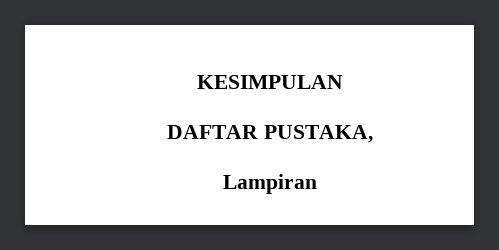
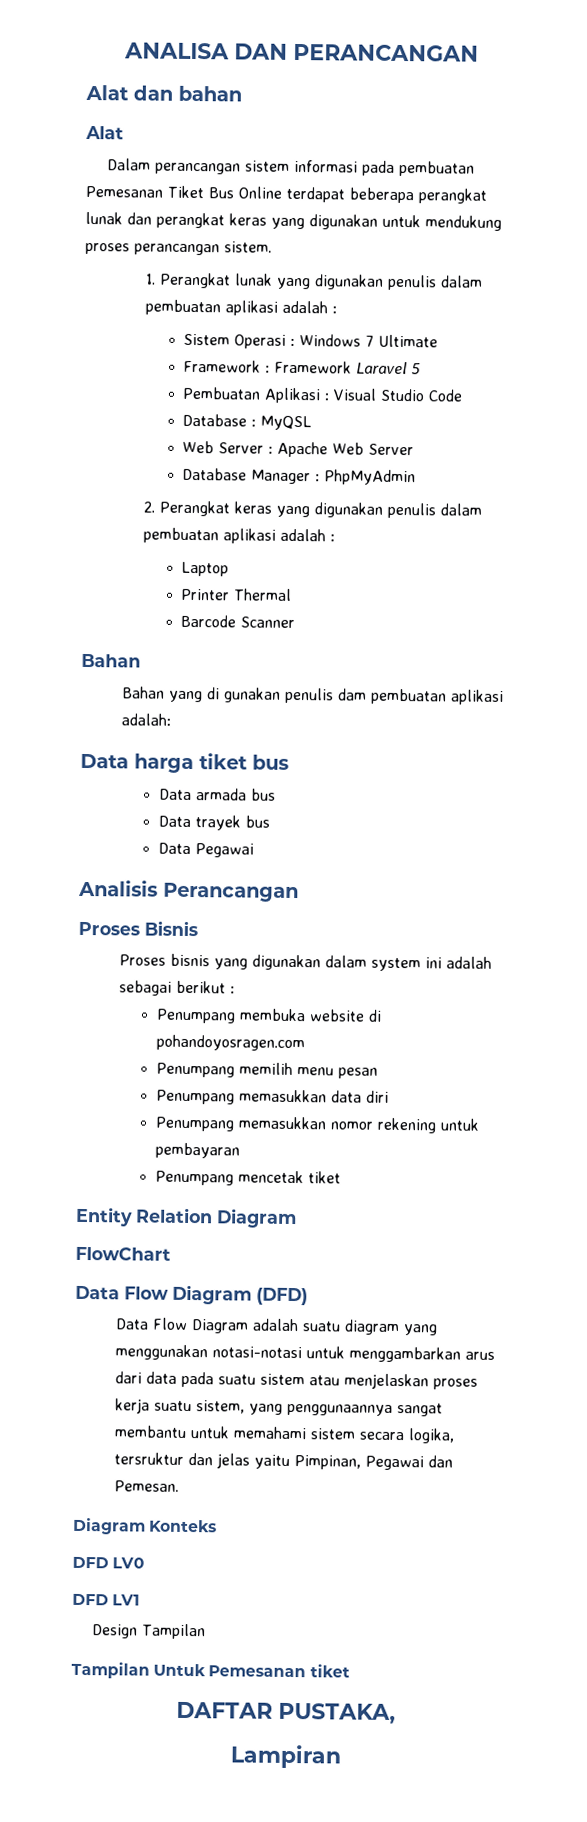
- KESIMPULAN
+ ANALISA DAN PERANCANGAN
+ Alat dan bahan
+ Alat
+ Dalam perancangan sistem informasi pada pembuatan Pemesanan Tiket Bus Online terdapat beberapa perangkat lunak dan perangkat keras yang digunakan untuk mendukung proses perancangan sistem.
+ 1. Perangkat lunak yang digunakan penulis dalam pembuatan aplikasi adalah :
+ Sistem Operasi : Windows 7 Ultimate
+ Framework : Framework Laravel 5
+ Pembuatan Aplikasi : Visual Studio Code
+ Database : MyQSL
+ Web Server : Apache Web Server
+ Database Manager : PhpMyAdmin
+ 2. Perangkat keras yang digunakan penulis dalam pembuatan aplikasi adalah :
+ Laptop
+ Printer Thermal
+ Barcode Scanner
+ Bahan
+ Bahan yang di gunakan penulis dam pembuatan aplikasi adalah:
+ Data harga tiket bus
+ Data armada bus
+ Data trayek bus
+ Data Pegawai
+ Analisis Perancangan
+ Proses Bisnis
+ Proses bisnis yang digunakan dalam system ini adalah sebagai berikut :
+ Penumpang membuka website di pohandoyosragen.com
+ Penumpang memilih menu pesan
+ Penumpang memasukkan data diri
+ Penumpang memasukkan nomor rekening untuk pembayaran
+ Penumpang mencetak tiket
+ Entity Relation Diagram
+ FlowChart
+ Data Flow Diagram (DFD)
+ Data Flow Diagram adalah suatu diagram yang menggunakan notasi-notasi untuk menggambarkan arus dari data pada suatu sistem atau menjelaskan proses kerja suatu sistem, yang penggunaannya sangat membantu untuk memahami sistem secara logika, tersruktur dan jelas yaitu Pimpinan, Pegawai dan Pemesan.
+ Diagram Konteks
+ DFD LV0
+ DFD LV1
+ Design Tampilan
+ Tampilan Untuk Pemesanan tiket

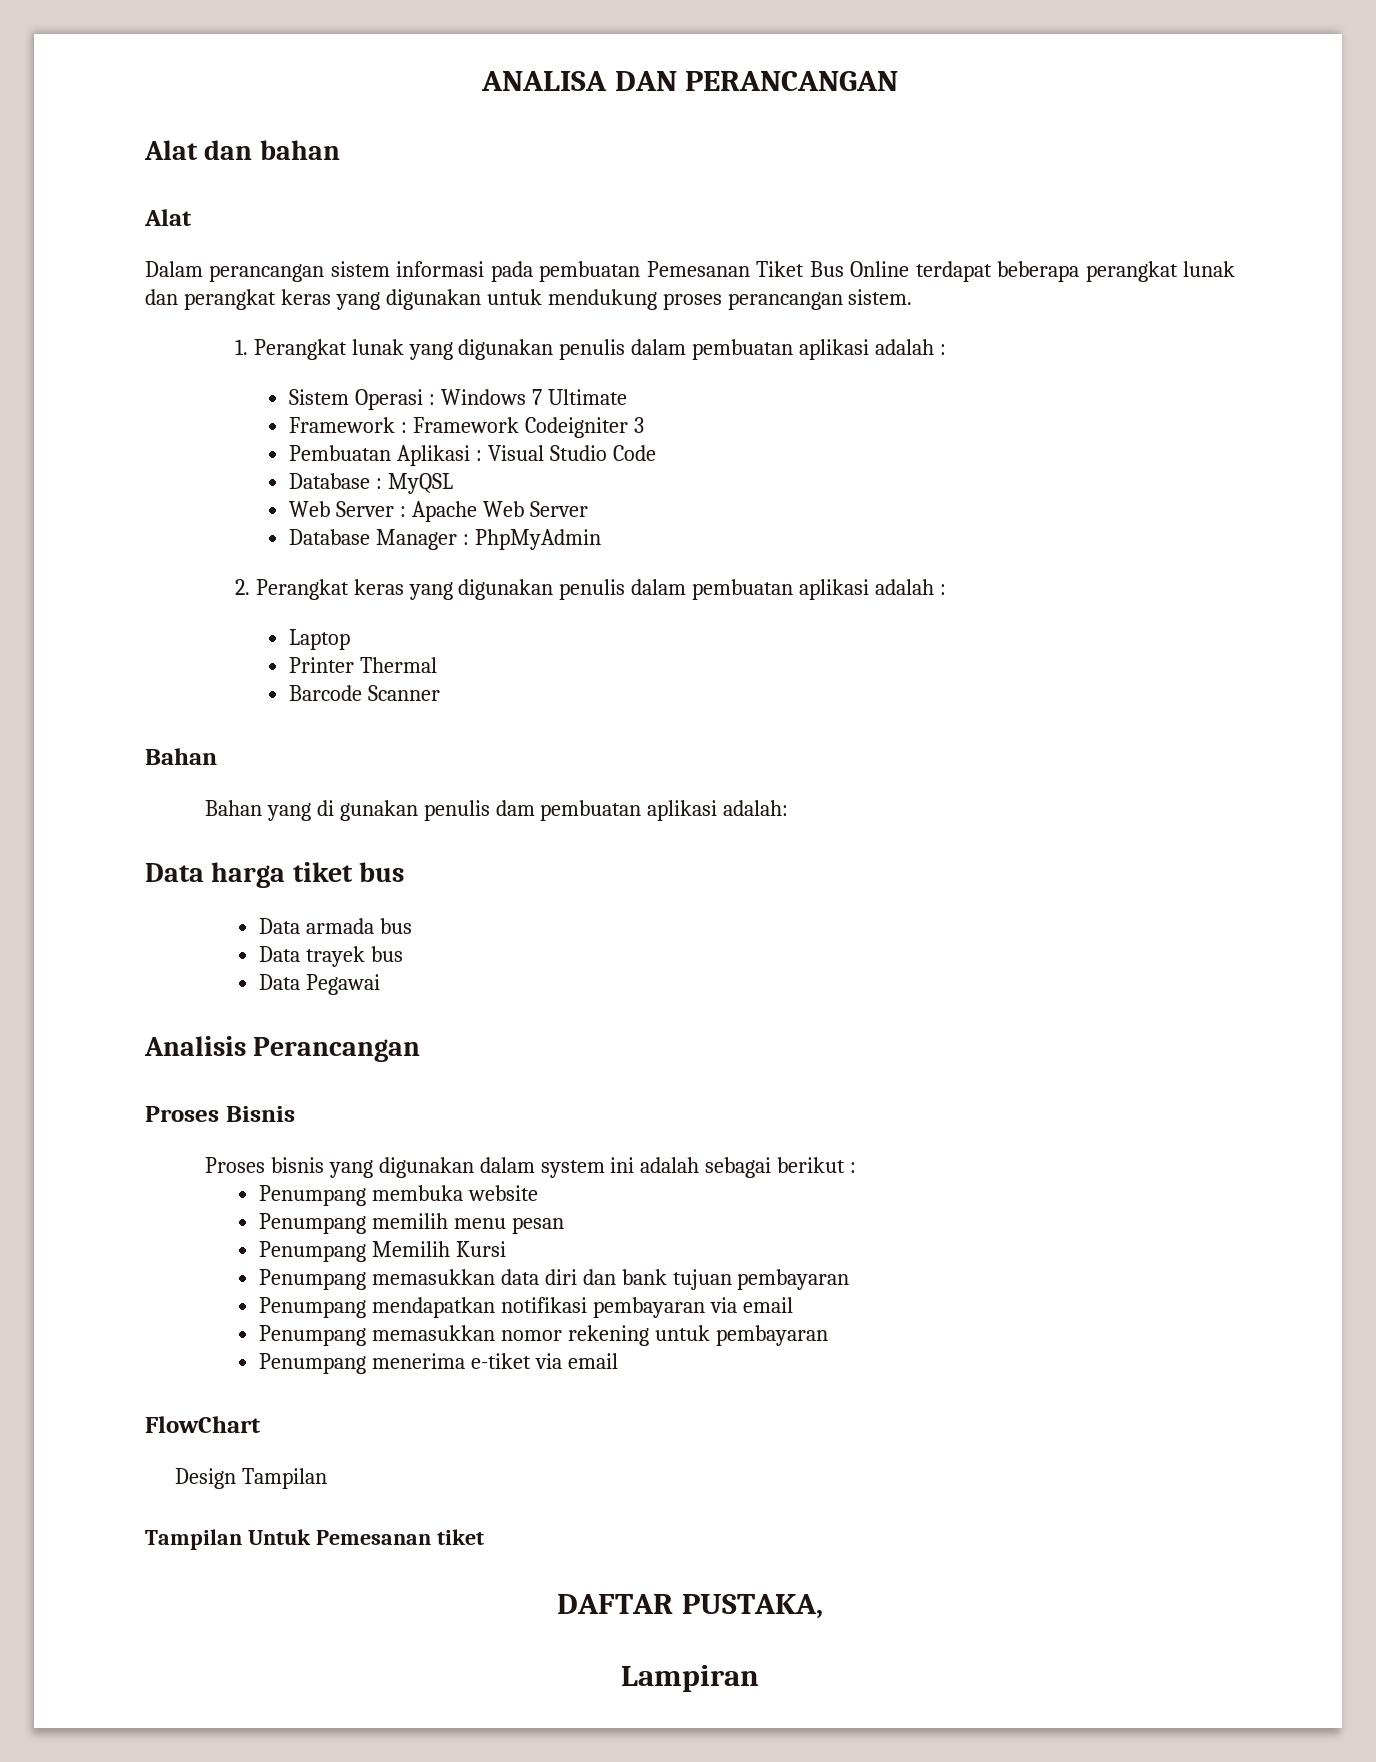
- Framework : Framework Laravel 5
+ Framework : Framework Codeigniter 3
- Penumpang membuka website di pohandoyosragen.com
+ Penumpang membuka website
+ Penumpang Memilih Kursi
- Penumpang memasukkan data diri
+ Penumpang memasukkan data diri dan bank tujuan pembayaran
+ Penumpang mendapatkan notifikasi pembayaran via email
- Penumpang mencetak tiket
- Entity Relation Diagram
+ Penumpang menerima e-tiket via email
  FlowChart
- Data Flow Diagram (DFD)
- Data Flow Diagram adalah suatu diagram yang menggunakan notasi-notasi untuk menggambarkan arus dari data pada suatu sistem atau menjelaskan proses kerja suatu sistem, yang penggunaannya sangat membantu untuk memahami sistem secara logika, tersruktur dan jelas yaitu Pimpinan, Pegawai dan Pemesan.
- Diagram Konteks
- DFD LV0
- DFD LV1

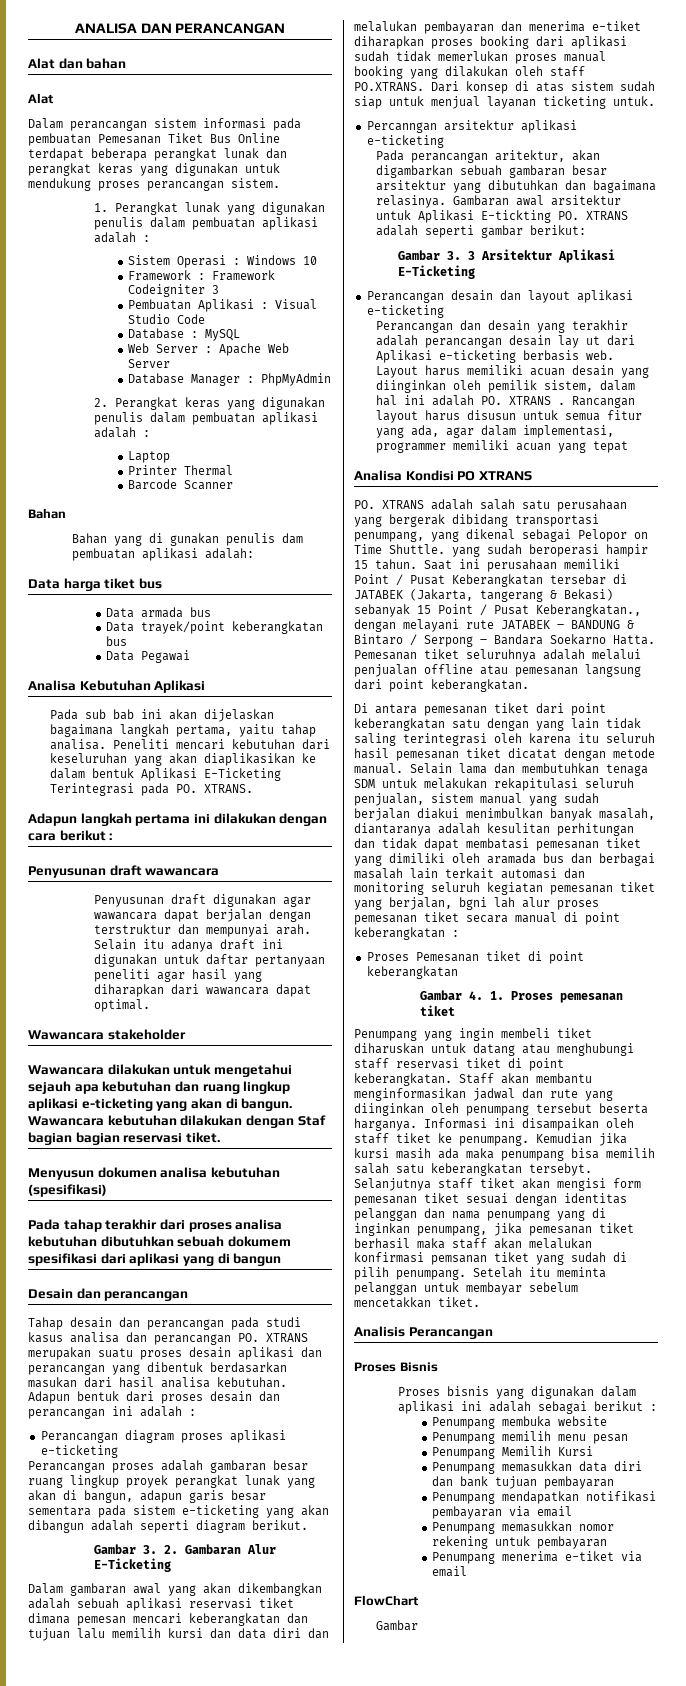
- Sistem Operasi : Windows 7 Ultimate
+ Sistem Operasi : Windows 10
- Database : MyQSL
+ Database : MySQL
- Data trayek bus
+ Data trayek/point keberangkatan bus
+ Analisa Kebutuhan Aplikasi
+ Pada sub bab ini akan dijelaskan bagaimana langkah pertama, yaitu tahap analisa. Peneliti mencari kebutuhan dari keseluruhan yang akan diaplikasikan ke dalam bentuk Aplikasi E-Ticketing Terintegrasi pada PO. XTRANS.
+ Adapun langkah pertama ini dilakukan dengan cara berikut :
+ Penyusunan draft wawancara
+ Penyusunan draft digunakan agar wawancara dapat berjalan dengan terstruktur dan mempunyai arah. Selain itu adanya draft ini digunakan untuk daftar pertanyaan peneliti agar hasil yang diharapkan dari wawancara dapat optimal.
+ Wawancara stakeholder
+ Wawancara dilakukan untuk mengetahui sejauh apa kebutuhan dan ruang lingkup aplikasi e-ticketing yang akan di bangun. Wawancara kebutuhan dilakukan dengan Staf bagian bagian reservasi tiket.
+ Menyusun dokumen analisa kebutuhan (spesifikasi)
+ Pada tahap terakhir dari proses analisa kebutuhan dibutuhkan sebuah dokumem spesifikasi dari aplikasi yang di bangun
+ Desain dan perancangan
+ Tahap desain dan perancangan pada studi kasus analisa dan perancangan PO. XTRANS merupakan suatu proses desain aplikasi dan perancangan yang dibentuk berdasarkan masukan dari hasil analisa kebutuhan. Adapun bentuk dari proses desain dan perancangan ini adalah :
+ Perancangan diagram proses aplikasi e-ticketing
+ Perancangan proses adalah gambaran besar ruang lingkup proyek perangkat lunak yang akan di bangun, adapun garis besar sementara pada sistem e-ticketing yang akan dibangun adalah seperti diagram berikut.
+ Gambar 3. 2. Gambaran Alur E-Ticketing
+ Dalam gambaran awal yang akan dikembangkan adalah sebuah aplikasi reservasi tiket dimana pemesan mencari keberangkatan dan tujuan lalu memilih kursi dan data diri dan melalukan pembayaran dan menerima e-tiket diharapkan proses booking dari aplikasi sudah tidak memerlukan proses manual booking yang dilakukan oleh staff PO.XTRANS. Dari konsep di atas sistem sudah siap untuk menjual layanan ticketing untuk.
+ Percanngan arsitektur aplikasi e-ticketing
+ Pada perancangan aritektur, akan digambarkan sebuah gambaran besar arsitektur yang dibutuhkan dan bagaimana relasinya. Gambaran awal arsitektur untuk Aplikasi E-tickting PO. XTRANS adalah seperti gambar berikut:
+ Gambar 3. 3 Arsitektur Aplikasi E-Ticketing
+ Perancangan desain dan layout aplikasi e-ticketing
+ Perancangan dan desain yang terakhir adalah perancangan desain lay ut dari Aplikasi e-ticketing berbasis web. Layout harus memiliki acuan desain yang diinginkan oleh pemilik sistem, dalam hal ini adalah PO. XTRANS . Rancangan layout harus disusun untuk semua fitur yang ada, agar dalam implementasi, programmer memiliki acuan yang tepat
+ Analisa Kondisi PO XTRANS
+ PO. XTRANS adalah salah satu perusahaan yang bergerak dibidang transportasi penumpang, yang dikenal sebagai Pelopor on Time Shuttle. yang sudah beroperasi hampir 15 tahun. Saat ini perusahaan memiliki Point / Pusat Keberangkatan tersebar di JATABEK (Jakarta, tangerang & Bekasi) sebanyak 15 Point / Pusat Keberangkatan., dengan melayani rute JATABEK – BANDUNG & Bintaro / Serpong – Bandara Soekarno Hatta. Pemesanan tiket seluruhnya adalah melalui penjualan offline atau pemesanan langsung dari point keberangkatan.
+ Di antara pemesanan tiket dari point keberangkatan satu dengan yang lain tidak saling terintegrasi oleh karena itu seluruh hasil pemesanan tiket dicatat dengan metode manual. Selain lama dan membutuhkan tenaga SDM untuk melakukan rekapitulasi seluruh penjualan, sistem manual yang sudah berjalan diakui menimbulkan banyak masalah, diantaranya adalah kesulitan perhitungan dan tidak dapat membatasi pemesanan tiket yang dimiliki oleh aramada bus dan berbagai masalah lain terkait automasi dan monitoring seluruh kegiatan pemesanan tiket yang berjalan, bgni lah alur proses pemesanan tiket secara manual di point keberangkatan :
+ Proses Pemesanan tiket di point keberangkatan
+ Gambar 4. 1. Proses pemesanan tiket
+ Penumpang yang ingin membeli tiket diharuskan untuk datang atau menghubungi staff reservasi tiket di point keberangkatan. Staff akan membantu menginformasikan jadwal dan rute yang diinginkan oleh penumpang tersebut beserta harganya. Informasi ini disampaikan oleh staff tiket ke penumpang. Kemudian jika kursi masih ada maka penumpang bisa memilih salah satu keberangkatan tersebyt. Selanjutnya staff tiket akan mengisi form pemesanan tiket sesuai dengan identitas pelanggan dan nama penumpang yang di inginkan penumpang, jika pemesanan tiket berhasil maka staff akan melalukan konfirmasi pemsanan tiket yang sudah di pilih penumpang. Setelah itu meminta pelanggan untuk membayar sebelum mencetakkan tiket.
- Proses bisnis yang digunakan dalam system ini adalah sebagai berikut :
+ Proses bisnis yang digunakan dalam aplikasi ini adalah sebagai berikut :
  FlowChart
- Design Tampilan
- Tampilan Untuk Pemesanan tiket
- DAFTAR PUSTAKA,
- Lampiran
+ Gambar

